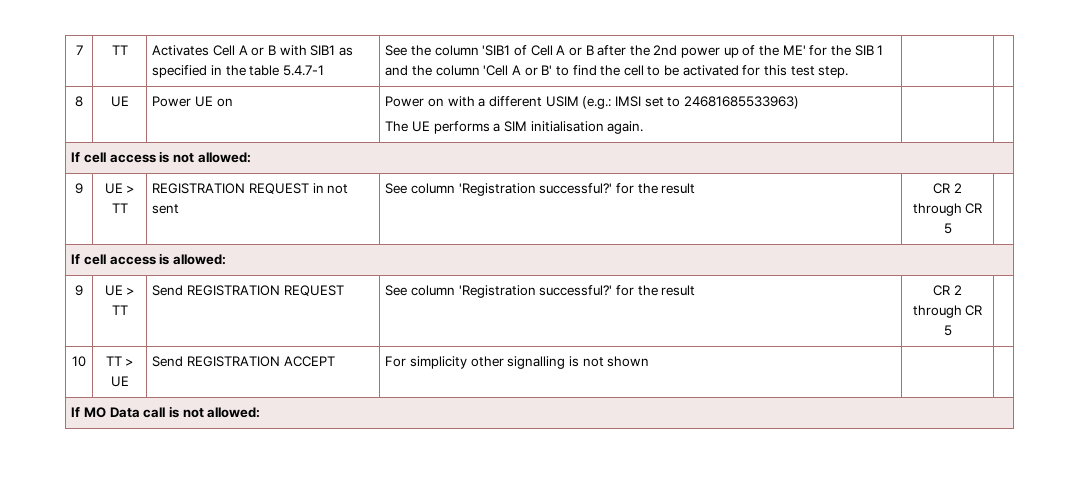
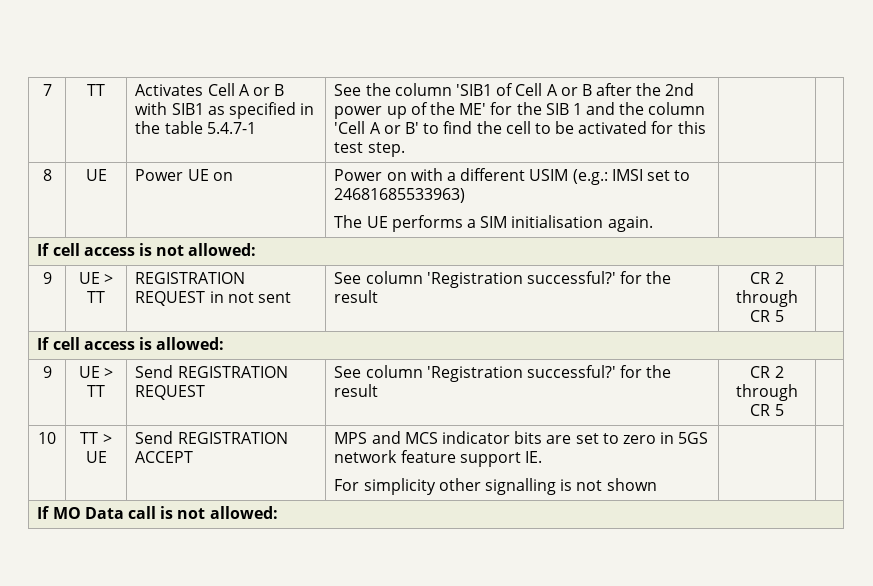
- 10 | TT > UE | Send REGISTRATION ACCEPT | For simplicity other signalling is not shown | |
+ 10 | TT > UE | Send REGISTRATION ACCEPT | MPS and MCS indicator bits are set to zero in 5GS network feature support IE.
+ For simplicity other signalling is not shown | |

